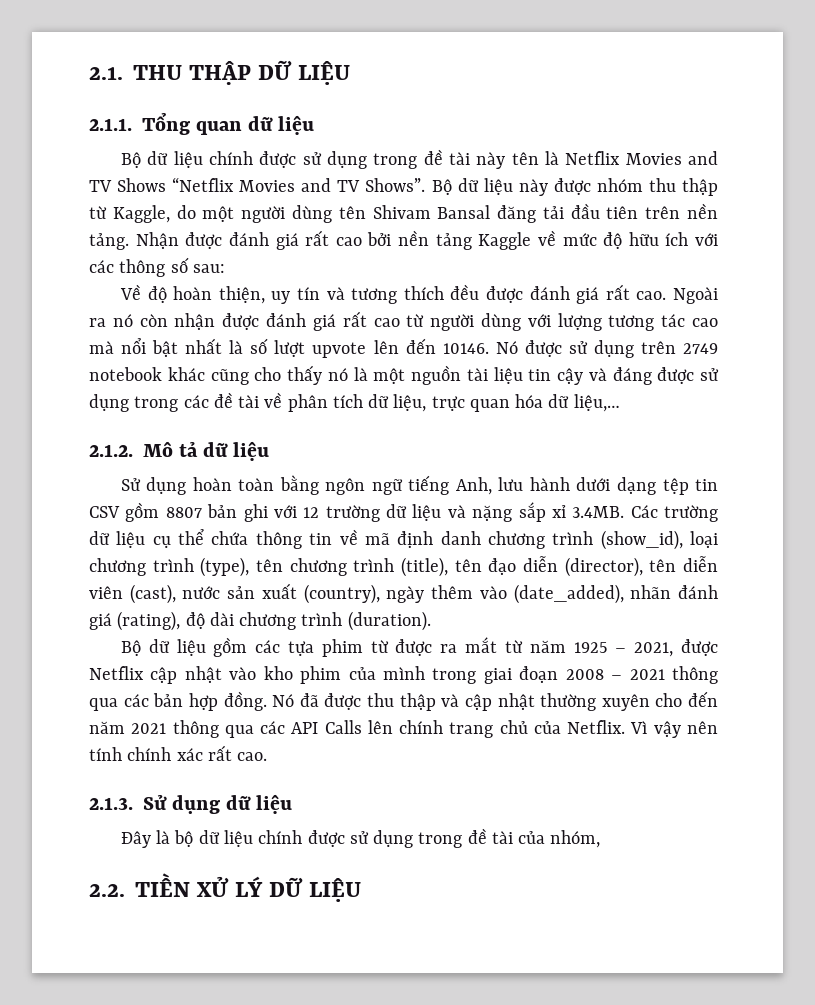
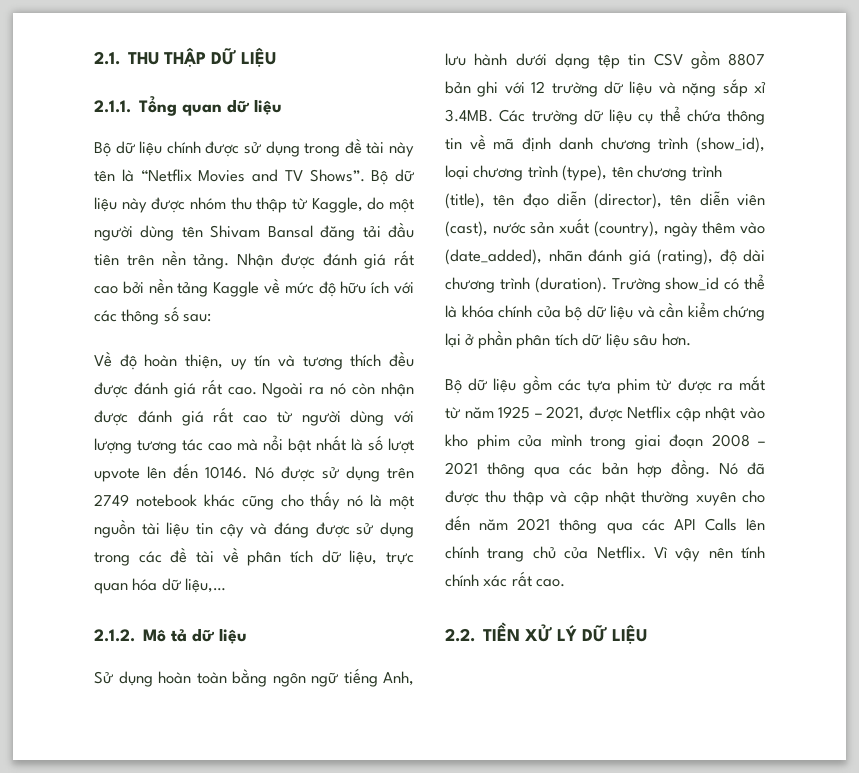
- Bộ dữ liệu chính được sử dụng trong đề tài này tên là Netflix Movies and TV Shows “Netflix Movies and TV Shows”.
+ Bộ dữ liệu chính được sử dụng trong đề tài này tên là “Netflix Movies and TV Shows”.
+ Trường show_id có thể là khóa chính của bộ dữ liệu và cần kiểm chứng lại ở phần phân tích dữ liệu sâu hơn.
- 2.1.3. Sử dụng dữ liệu
- Đây là bộ dữ liệu chính được sử dụng trong đề tài của nhóm,

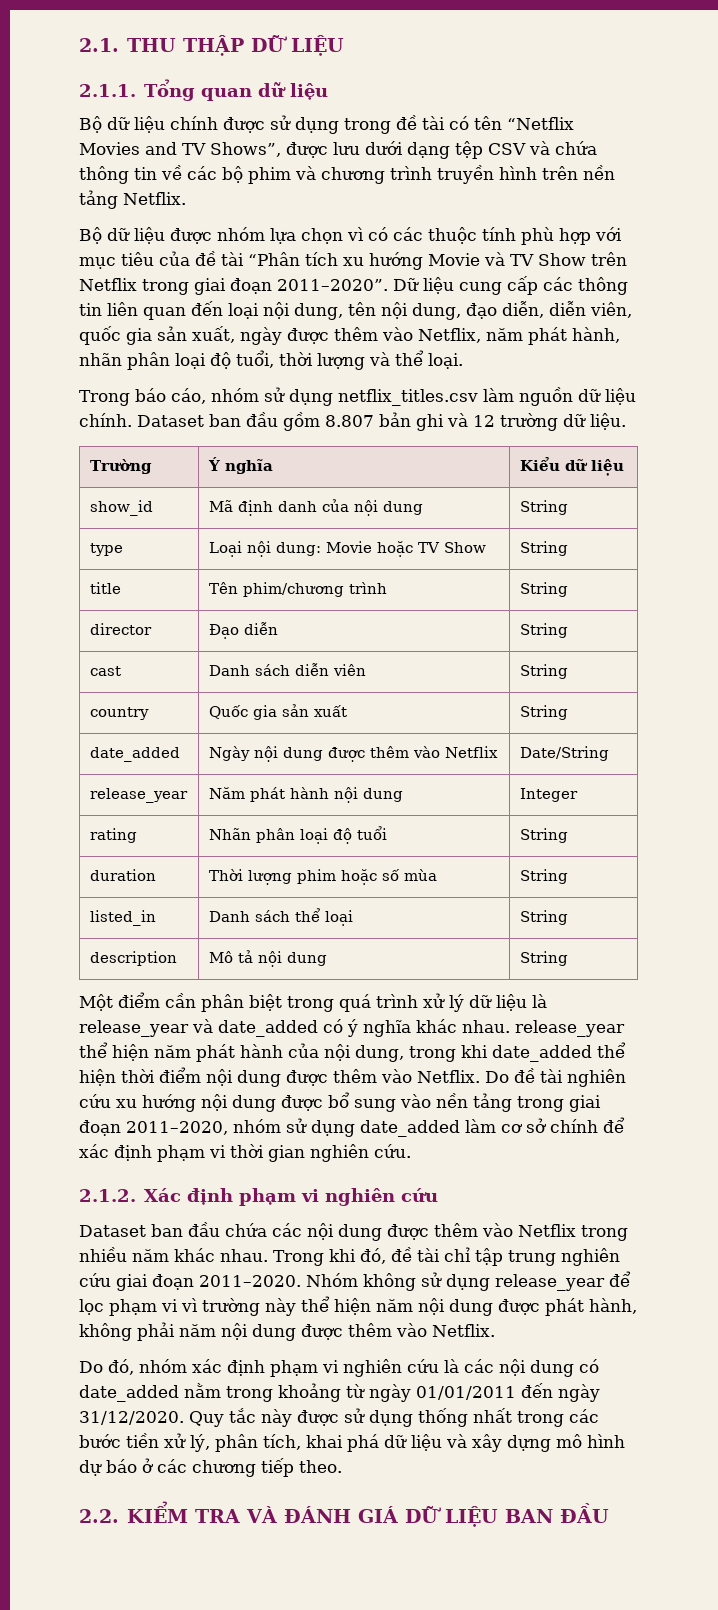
- Bộ dữ liệu chính được sử dụng trong đề tài này tên là “Netflix Movies and TV Shows”. Bộ dữ liệu này được nhóm thu thập từ Kaggle, do một người dùng tên Shivam Bansal đăng tải đầu tiên trên nền tảng. Nhận được đánh giá rất cao bởi nền tảng Kaggle về mức độ hữu ích với các thông số sau:
- Về độ hoàn thiện, uy tín và tương thích đều được đánh giá rất cao. Ngoài ra nó còn nhận được đánh giá rất cao từ người dùng với lượng tương tác cao mà nổi bật nhất là số lượt upvote lên đến 10146. Nó được sử dụng trên 2749 notebook khác cũng cho thấy nó là một nguồn tài liệu tin cậy và đáng được sử dụng trong các đề tài về phân tích dữ liệu, trực quan hóa dữ liệu,…
- 2.1.2. Mô tả dữ liệu
- Sử dụng hoàn toàn bằng ngôn ngữ tiếng Anh, lưu hành dưới dạng tệp tin CSV gồm 8807 bản ghi với 12 trường dữ liệu và nặng sắp xỉ 3.4MB. Các trường dữ liệu cụ thể chứa thông tin về mã định danh chương trình (show_id), loại chương trình (type), tên chương trình (title), tên đạo diễn (director), tên diễn viên (cast), nước sản xuất (country), ngày thêm vào (date_added), nhãn đánh giá (rating), độ dài chương trình (duration). Trường show_id có thể là khóa chính của bộ dữ liệu và cần kiểm chứng lại ở phần phân tích dữ liệu sâu hơn.
- Bộ dữ liệu gồm các tựa phim từ được ra mắt từ năm 1925 – 2021, được Netflix cập nhật vào kho phim của mình trong giai đoạn 2008 – 2021 thông qua các bản hợp đồng. Nó đã được thu thập và cập nhật thường xuyên cho đến năm 2021 thông qua các API Calls lên chính trang chủ của Netflix. Vì vậy nên tính chính xác rất cao.
- 2.2. TIỀN XỬ LÝ DỮ LIỆU
+ Bộ dữ liệu chính được sử dụng trong đề tài có tên “Netflix Movies and TV Shows”, được lưu dưới dạng tệp CSV và chứa thông tin về các bộ phim và chương trình truyền hình trên nền tảng Netflix.
+ Bộ dữ liệu được nhóm lựa chọn vì có các thuộc tính phù hợp với mục tiêu của đề tài “Phân tích xu hướng Movie và TV Show trên Netflix trong giai đoạn 2011–2020”. Dữ liệu cung cấp các thông tin liên quan đến loại nội dung, tên nội dung, đạo diễn, diễn viên, quốc gia sản xuất, ngày được thêm vào Netflix, năm phát hành, nhãn phân loại độ tuổi, thời lượng và thể loại.
+ Trong báo cáo, nhóm sử dụng netflix_titles.csv làm nguồn dữ liệu chính. Dataset ban đầu gồm 8.807 bản ghi và 12 trường dữ liệu.
+ Trường | Ý nghĩa | Kiểu dữ liệu
+ show_id | Mã định danh của nội dung | String
+ type | Loại nội dung: Movie hoặc TV Show | String
+ title | Tên phim/chương trình | String
+ director | Đạo diễn | String
+ cast | Danh sách diễn viên | String
+ country | Quốc gia sản xuất | String
+ date_added | Ngày nội dung được thêm vào Netflix | Date/String
+ release_year | Năm phát hành nội dung | Integer
+ rating | Nhãn phân loại độ tuổi | String
+ duration | Thời lượng phim hoặc số mùa | String
+ listed_in | Danh sách thể loại | String
+ description | Mô tả nội dung | String
+ Một điểm cần phân biệt trong quá trình xử lý dữ liệu là release_year và date_added có ý nghĩa khác nhau. release_year thể hiện năm phát hành của nội dung, trong khi date_added thể hiện thời điểm nội dung được thêm vào Netflix. Do đề tài nghiên cứu xu hướng nội dung được bổ sung vào nền tảng trong giai đoạn 2011–2020, nhóm sử dụng date_added làm cơ sở chính để xác định phạm vi thời gian nghiên cứu.
+ 2.1.2. Xác định phạm vi nghiên cứu
+ Dataset ban đầu chứa các nội dung được thêm vào Netflix trong nhiều năm khác nhau. Trong khi đó, đề tài chỉ tập trung nghiên cứu giai đoạn 2011–2020. Nhóm không sử dụng release_year để lọc phạm vi vì trường này thể hiện năm nội dung được phát hành, không phải năm nội dung được thêm vào Netflix.
+ Do đó, nhóm xác định phạm vi nghiên cứu là các nội dung có date_added nằm trong khoảng từ ngày 01/01/2011 đến ngày 31/12/2020. Quy tắc này được sử dụng thống nhất trong các bước tiền xử lý, phân tích, khai phá dữ liệu và xây dựng mô hình dự báo ở các chương tiếp theo.
+ 2.2. KIỂM TRA VÀ ĐÁNH GIÁ DỮ LIỆU BAN ĐẦU

